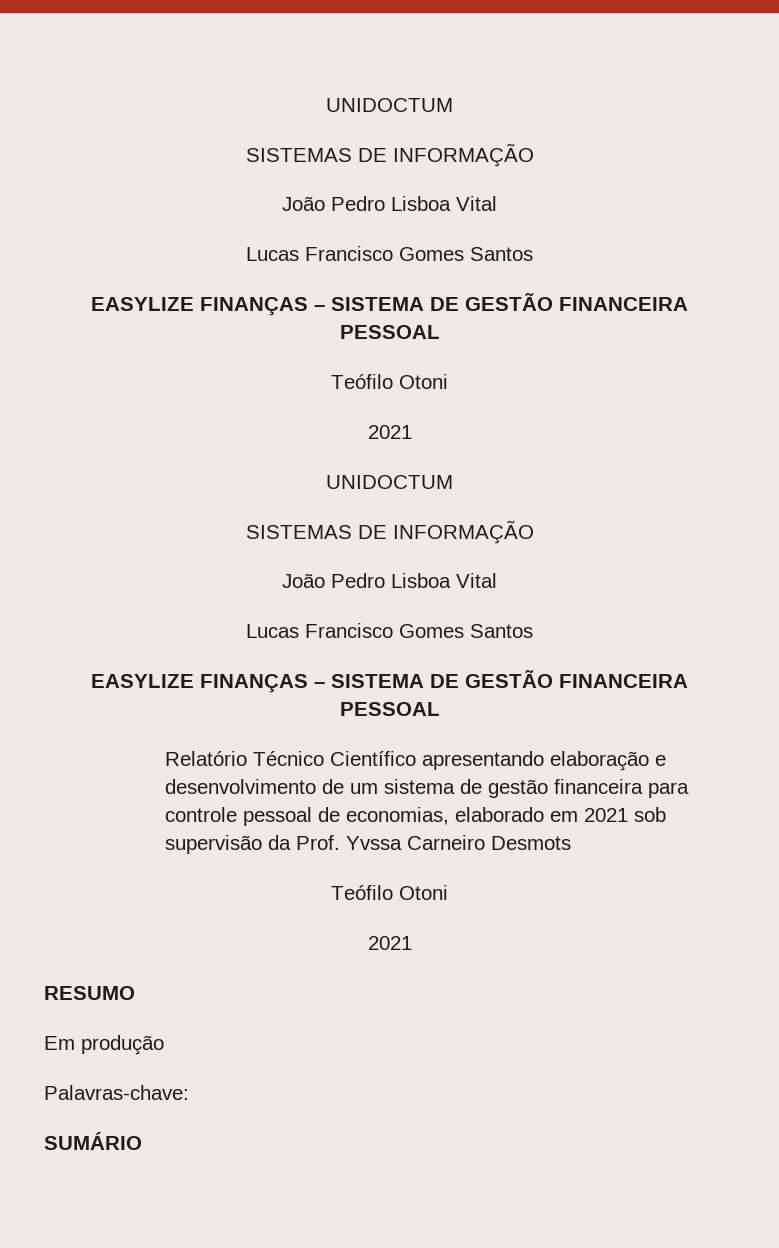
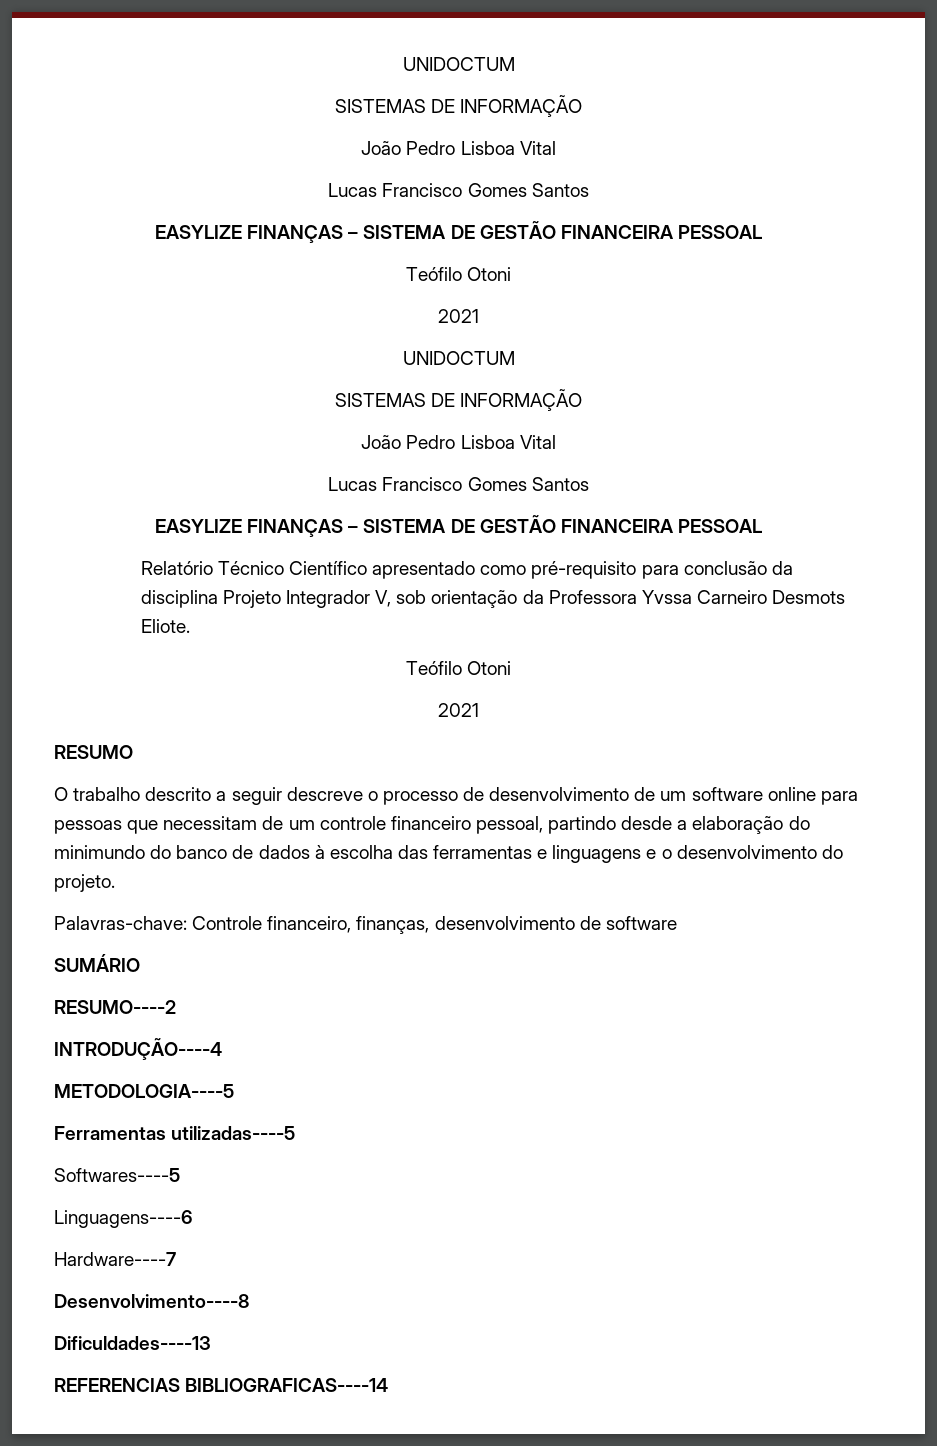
- Relatório Técnico Científico apresentando elaboração e desenvolvimento de um sistema de gestão financeira para controle pessoal de economias, elaborado em 2021 sob supervisão da Prof. Yvssa Carneiro Desmots
+ Relatório Técnico Científico apresentado como pré-requisito para conclusão da disciplina Projeto Integrador V, sob orientação da Professora Yvssa Carneiro Desmots Eliote.
- Em produção
- Palavras-chave:
+ O trabalho descrito a seguir descreve o processo de desenvolvimento de um software online para pessoas que necessitam de um controle financeiro pessoal, partindo desde a elaboração do minimundo do banco de dados à escolha das ferramentas e linguagens e o desenvolvimento do projeto.
+ Palavras-chave: Controle financeiro, finanças, desenvolvimento de software
  SUMÁRIO
+ RESUMO----2
+ INTRODUÇÃO----4
+ METODOLOGIA----5
+ Ferramentas utilizadas----5
+ Softwares----5
+ Linguagens----6
+ Hardware----7
+ Desenvolvimento----8
+ Dificuldades----13
+ REFERENCIAS BIBLIOGRAFICAS----14

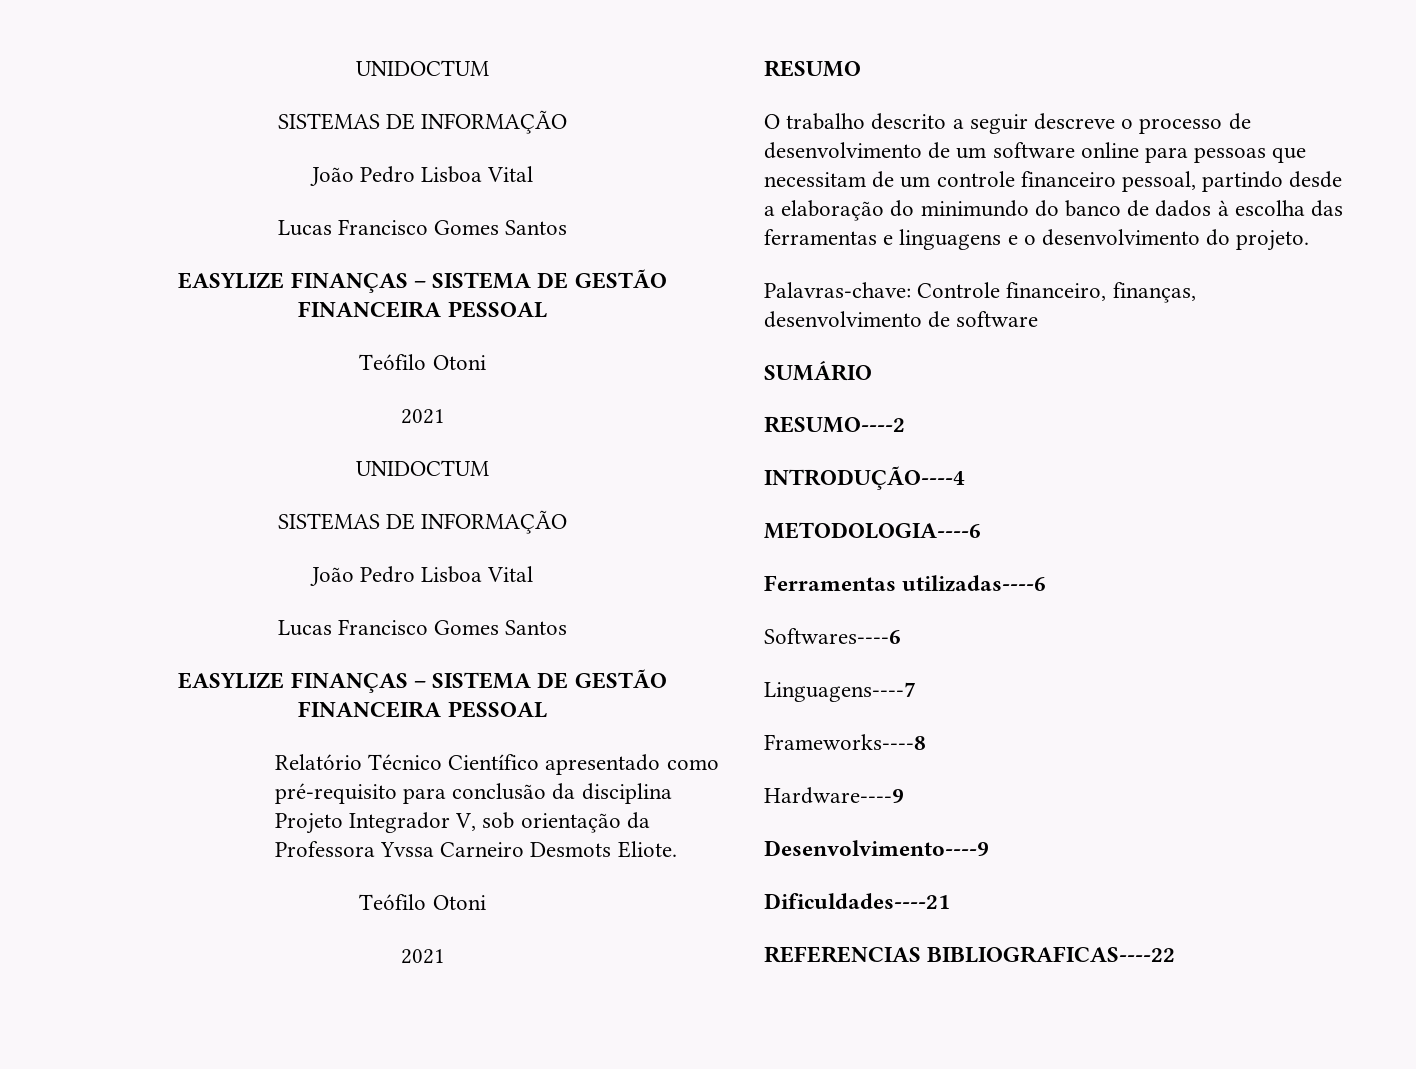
- METODOLOGIA----5
+ METODOLOGIA----6
- Ferramentas utilizadas----5
- Softwares----5
- Linguagens----6
- Hardware----7
- Desenvolvimento----8
- Dificuldades----13
+ Ferramentas utilizadas----6
+ Softwares----6
+ Linguagens----7
+ Frameworks----8
+ Hardware----9
+ Desenvolvimento----9
+ Dificuldades----21
- REFERENCIAS BIBLIOGRAFICAS----14
+ REFERENCIAS BIBLIOGRAFICAS----22

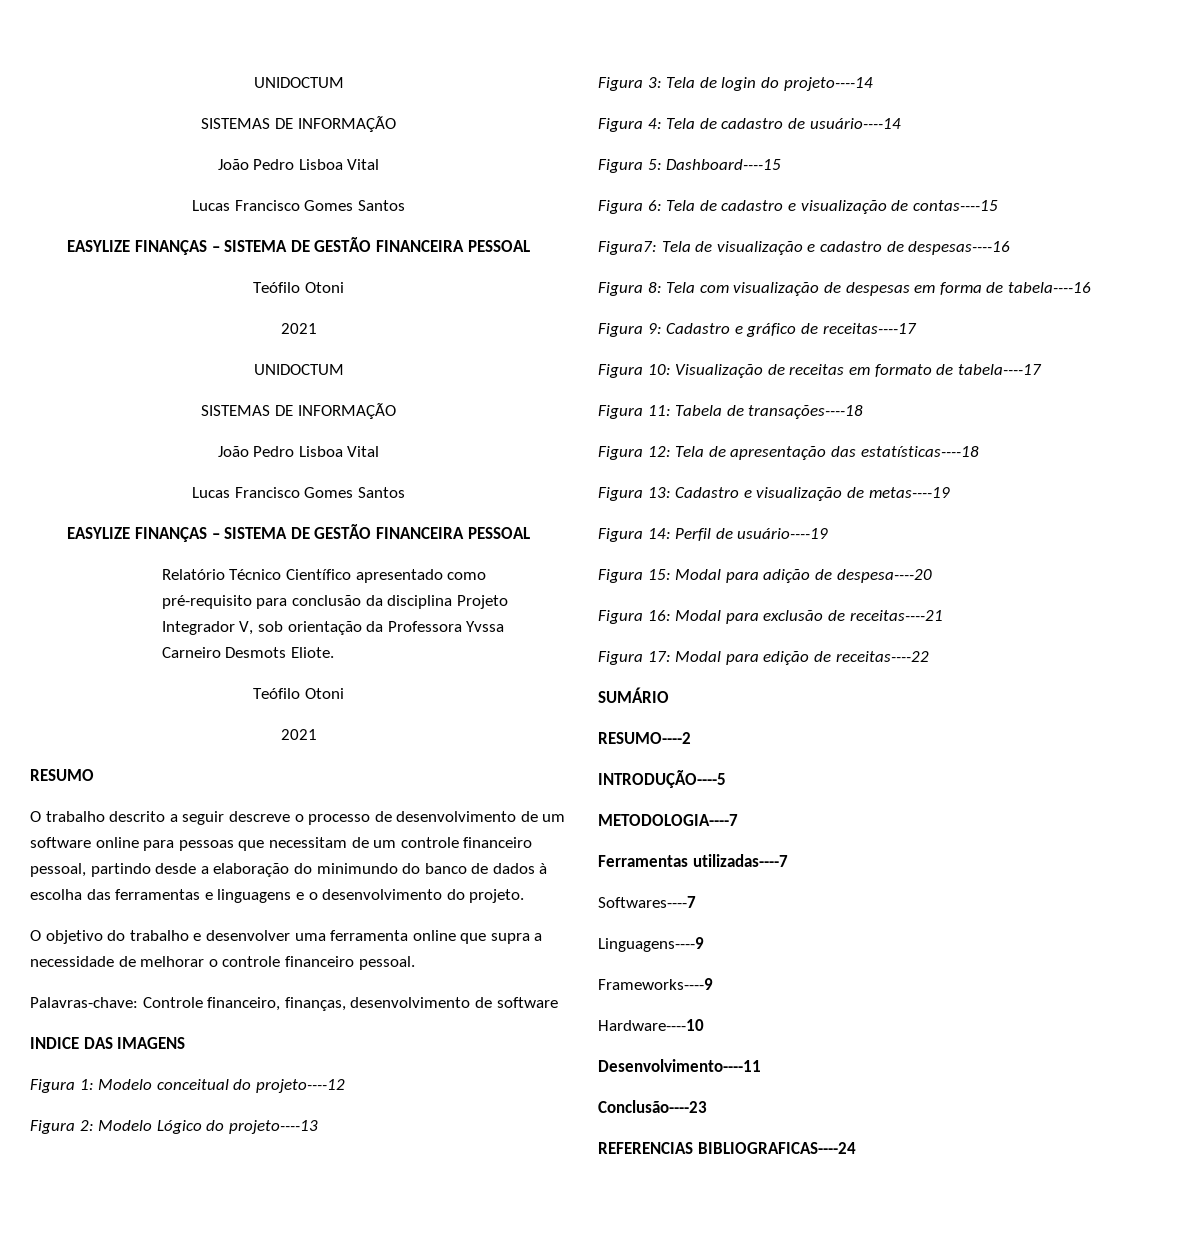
+ O objetivo do trabalho e desenvolver uma ferramenta online que supra a necessidade de melhorar o controle financeiro pessoal.
+ INDICE DAS IMAGENS
+ Figura 1: Modelo conceitual do projeto----12
+ Figura 2: Modelo Lógico do projeto----13
+ Figura 3: Tela de login do projeto----14
+ Figura 4: Tela de cadastro de usuário----14
+ Figura 5: Dashboard----15
+ Figura 6: Tela de cadastro e visualização de contas----15
+ Figura7: Tela de visualização e cadastro de despesas----16
+ Figura 8: Tela com visualização de despesas em forma de tabela----16
+ Figura 9: Cadastro e gráfico de receitas----17
+ Figura 10: Visualização de receitas em formato de tabela----17
+ Figura 11: Tabela de transações----18
+ Figura 12: Tela de apresentação das estatísticas----18
+ Figura 13: Cadastro e visualização de metas----19
+ Figura 14: Perfil de usuário----19
+ Figura 15: Modal para adição de despesa----20
+ Figura 16: Modal para exclusão de receitas----21
+ Figura 17: Modal para edição de receitas----22
- INTRODUÇÃO----4
- METODOLOGIA----6
+ INTRODUÇÃO----5
+ METODOLOGIA----7
- Ferramentas utilizadas----6
- Softwares----6
- Linguagens----7
- Frameworks----8
- Hardware----9
- Desenvolvimento----9
- Dificuldades----21
+ Ferramentas utilizadas----7
+ Softwares----7
+ Linguagens----9
+ Frameworks----9
+ Hardware----10
+ Desenvolvimento----11
+ Conclusão----23
- REFERENCIAS BIBLIOGRAFICAS----22
+ REFERENCIAS BIBLIOGRAFICAS----24

